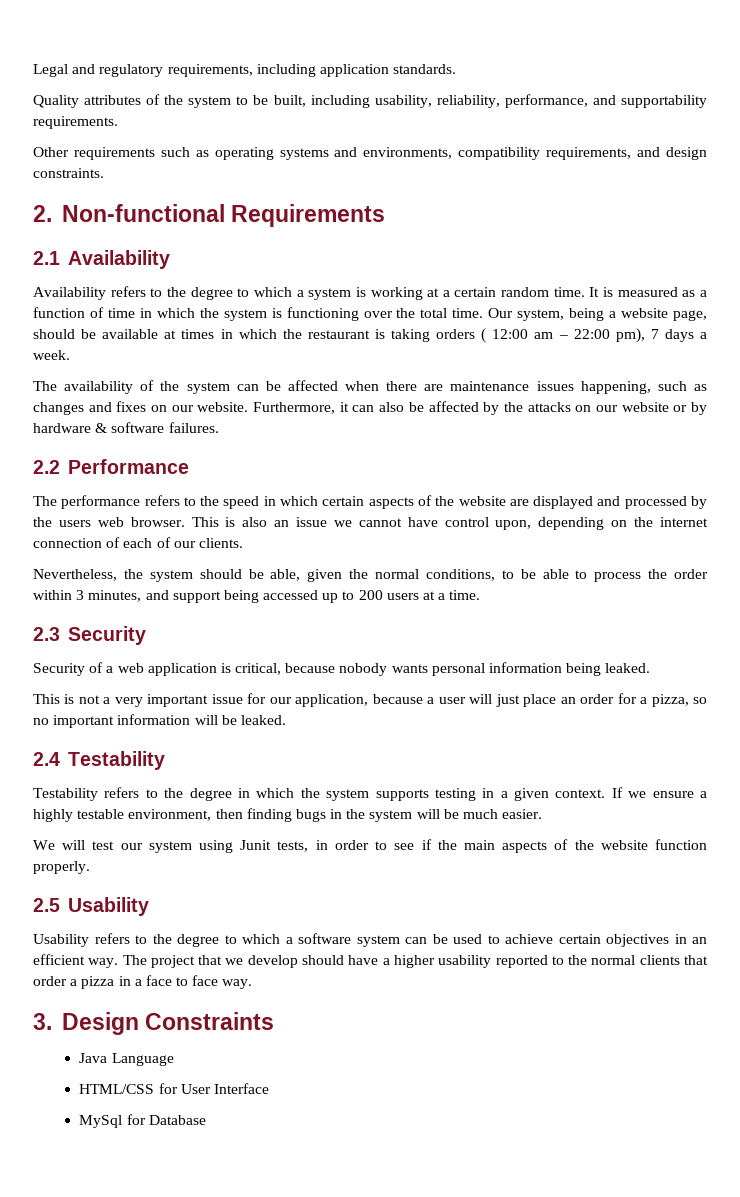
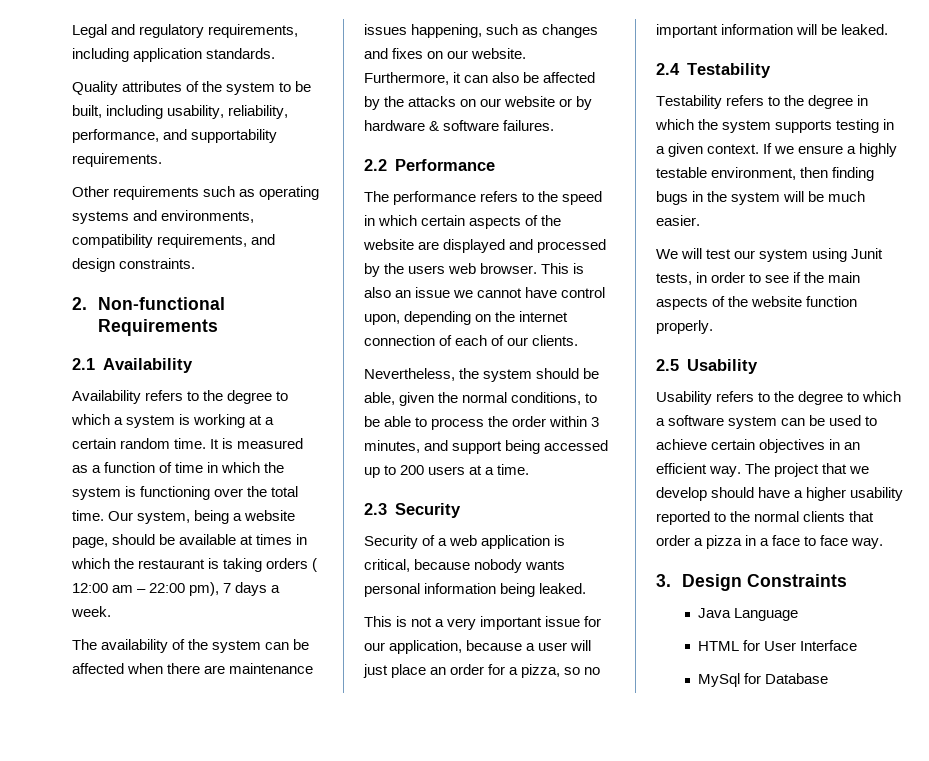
- HTML/CSS for User Interface
+ HTML for User Interface

